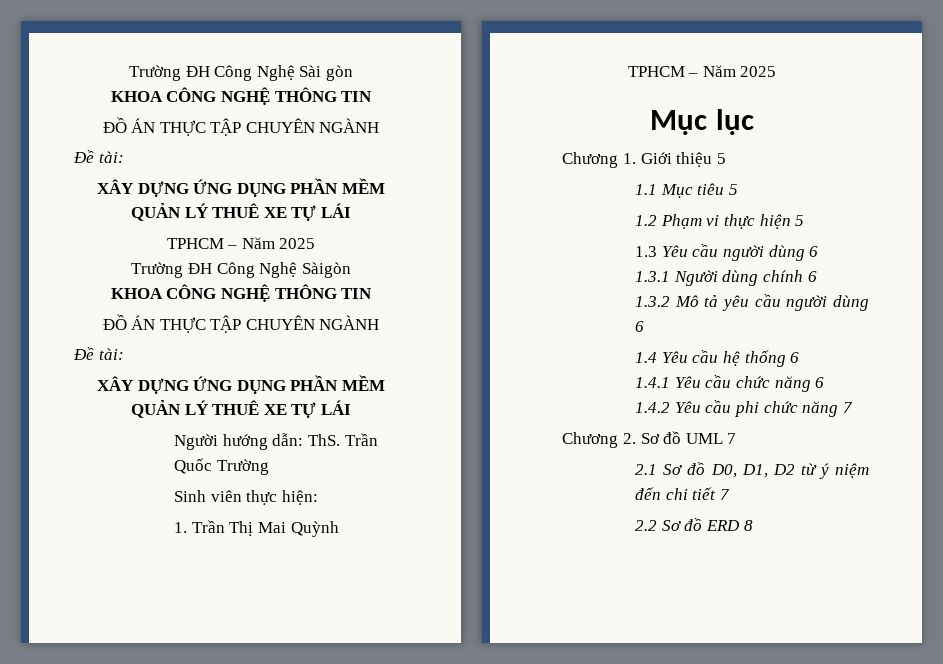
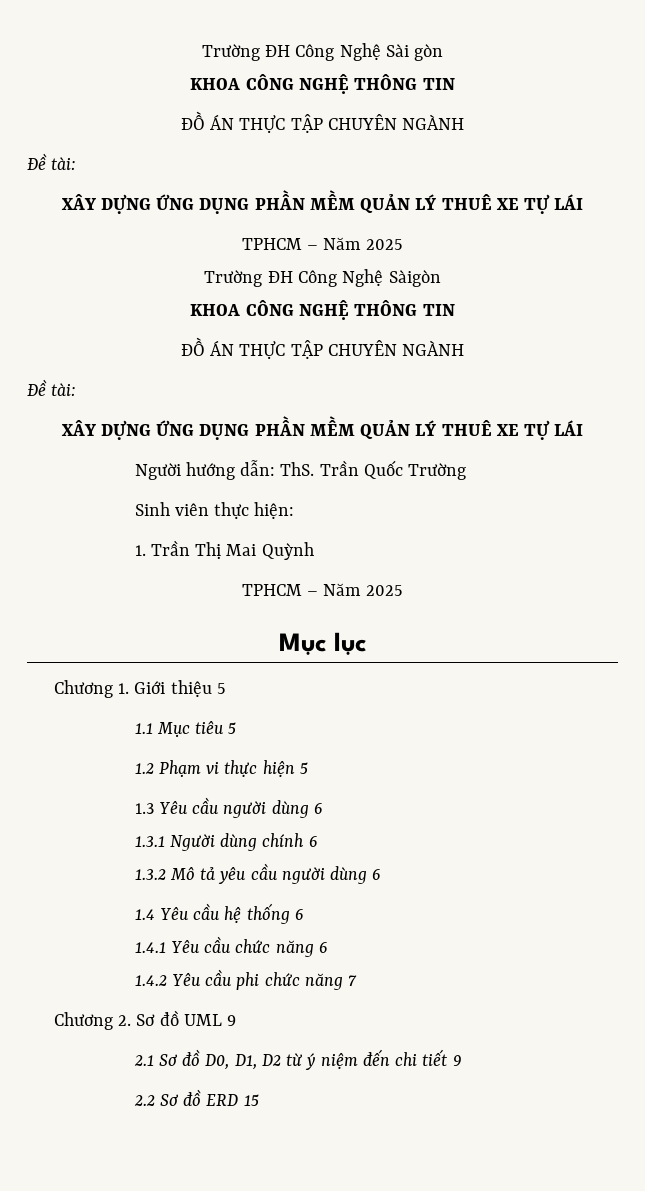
- Chương 2. Sơ đồ UML 7
+ Chương 2. Sơ đồ UML 9
- 2.1 Sơ đồ D0, D1, D2 từ ý niệm đến chi tiết 7
+ 2.1 Sơ đồ D0, D1, D2 từ ý niệm đến chi tiết 9
- 2.2 Sơ đồ ERD 8
+ 2.2 Sơ đồ ERD 15

